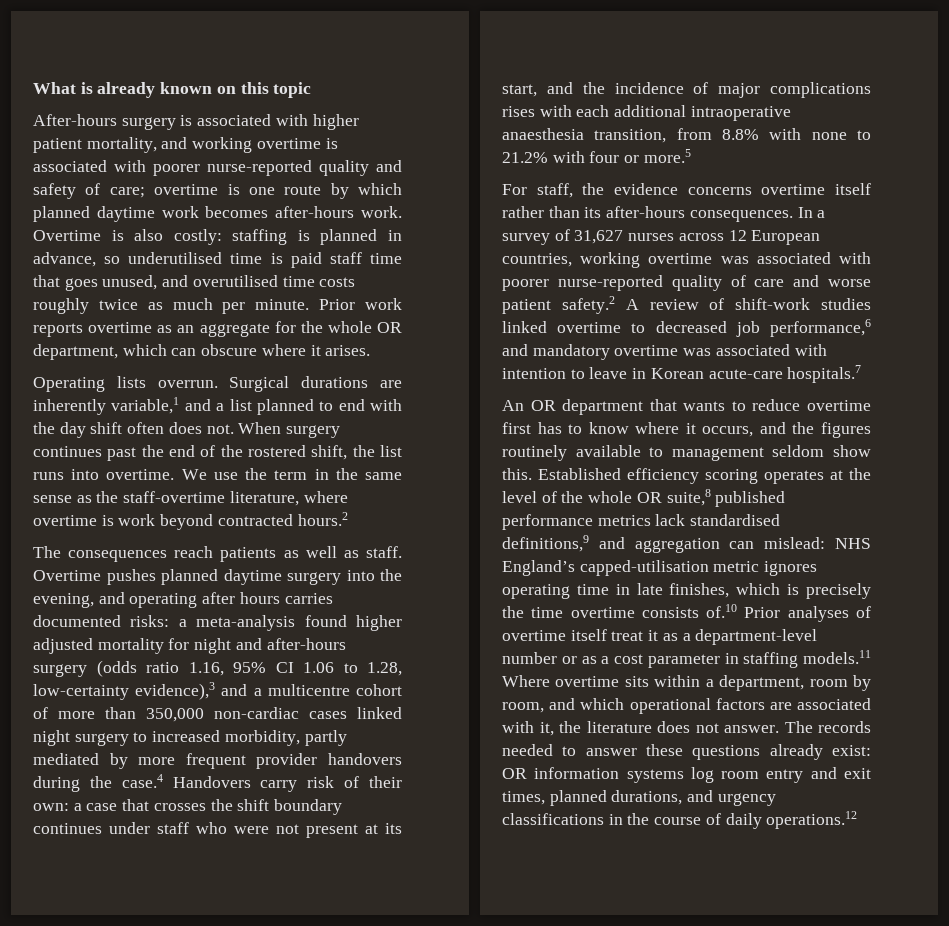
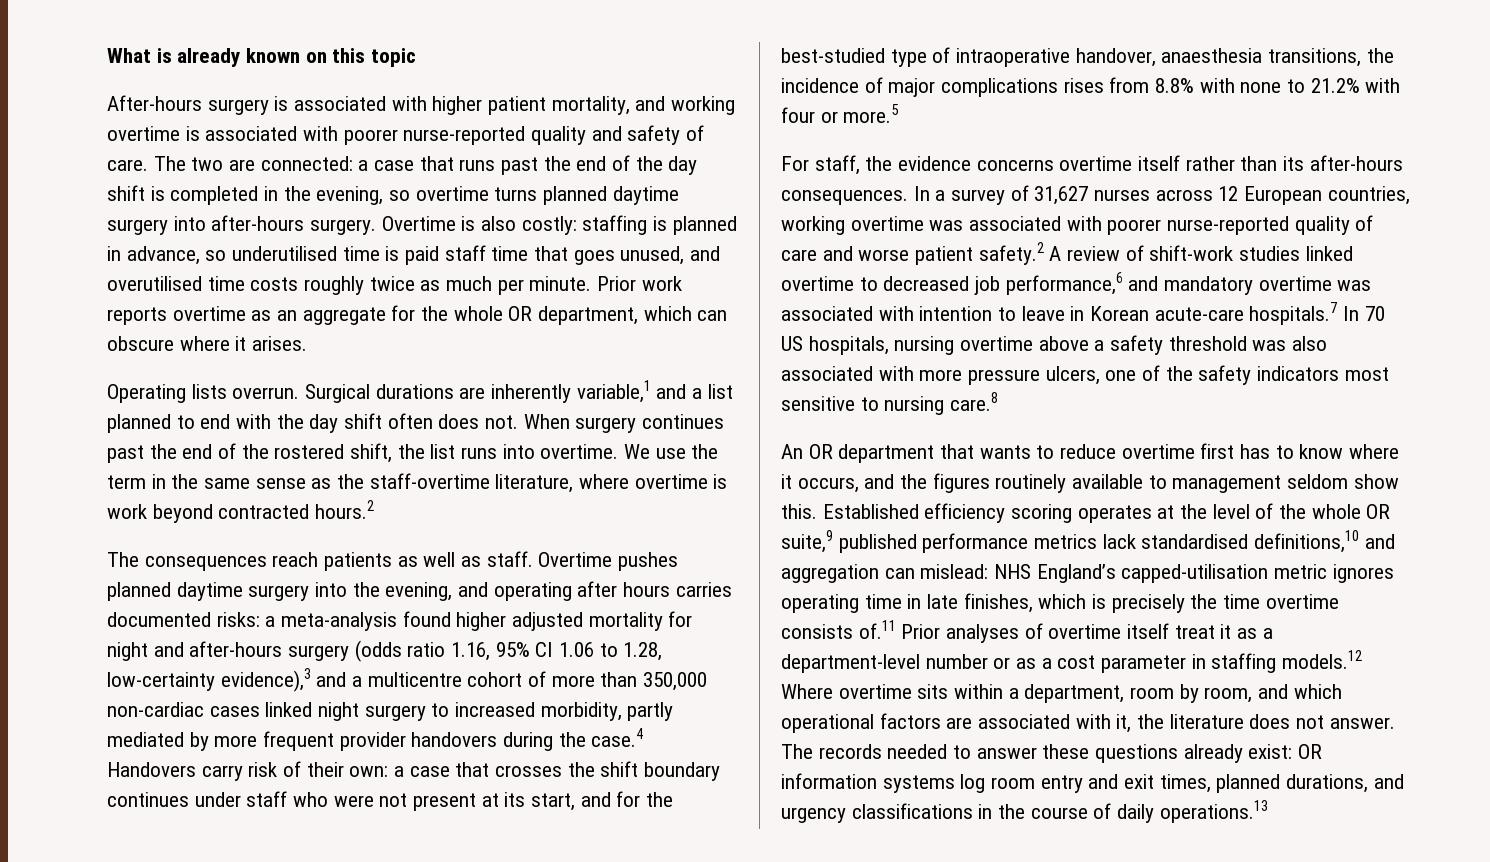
- After-hours surgery is associated with higher patient mortality, and working overtime is associated with poorer nurse-reported quality and safety of care; overtime is one route by which planned daytime work becomes after-hours work.
+ After-hours surgery is associated with higher patient mortality, and working overtime is associated with poorer nurse-reported quality and safety of care. The two are connected: a case that runs past the end of the day shift is completed in the evening, so overtime turns planned daytime surgery into after-hours surgery.
- a case that crosses the shift boundary continues under staff who were not present at its start, and the incidence of major complications rises with each additional intraoperative anaesthesia transition, from 8.8% with none to 21.2% with four or more.5
+ a case that crosses the shift boundary continues under staff who were not present at its start, and for the best-studied type of intraoperative handover, anaesthesia transitions, the incidence of major complications rises from 8.8% with none to 21.2% with four or more.5
- In a survey of 31,627 nurses across 12 European countries, working overtime was associated with poorer nurse-reported quality of care and worse patient safety.2 A review of shift-work studies linked overtime to decreased job performance,6 and mandatory overtime was associated with intention to leave in Korean acute-care hospitals.7
+ In a survey of 31,627 nurses across 12 European countries, working overtime was associated with poorer nurse-reported quality of care and worse patient safety.2 A review of shift-work studies linked overtime to decreased job performance,6 and mandatory overtime was associated with intention to leave in Korean acute-care hospitals.7 In 70 US hospitals, nursing overtime above a safety threshold was also associated with more pressure ulcers, one of the safety indicators most sensitive to nursing care.8
- Established efficiency scoring operates at the level of the whole OR suite,8 published performance metrics lack standardised definitions,9 and aggregation can mislead:
+ Established efficiency scoring operates at the level of the whole OR suite,9 published performance metrics lack standardised definitions,10 and aggregation can mislead:
- NHS England’s capped-utilisation metric ignores operating time in late finishes, which is precisely the time overtime consists of.10 Prior analyses of overtime itself treat it as a department-level number or as a cost parameter in staffing models.11 Where overtime sits within a department, room by room, and which operational factors are associated with it, the literature does not answer.
+ NHS England’s capped-utilisation metric ignores operating time in late finishes, which is precisely the time overtime consists of.11 Prior analyses of overtime itself treat it as a department-level number or as a cost parameter in staffing models.12 Where overtime sits within a department, room by room, and which operational factors are associated with it, the literature does not answer.
- The records needed to answer these questions already exist: OR information systems log room entry and exit times, planned durations, and urgency classifications in the course of daily operations.12
+ The records needed to answer these questions already exist: OR information systems log room entry and exit times, planned durations, and urgency classifications in the course of daily operations.13

